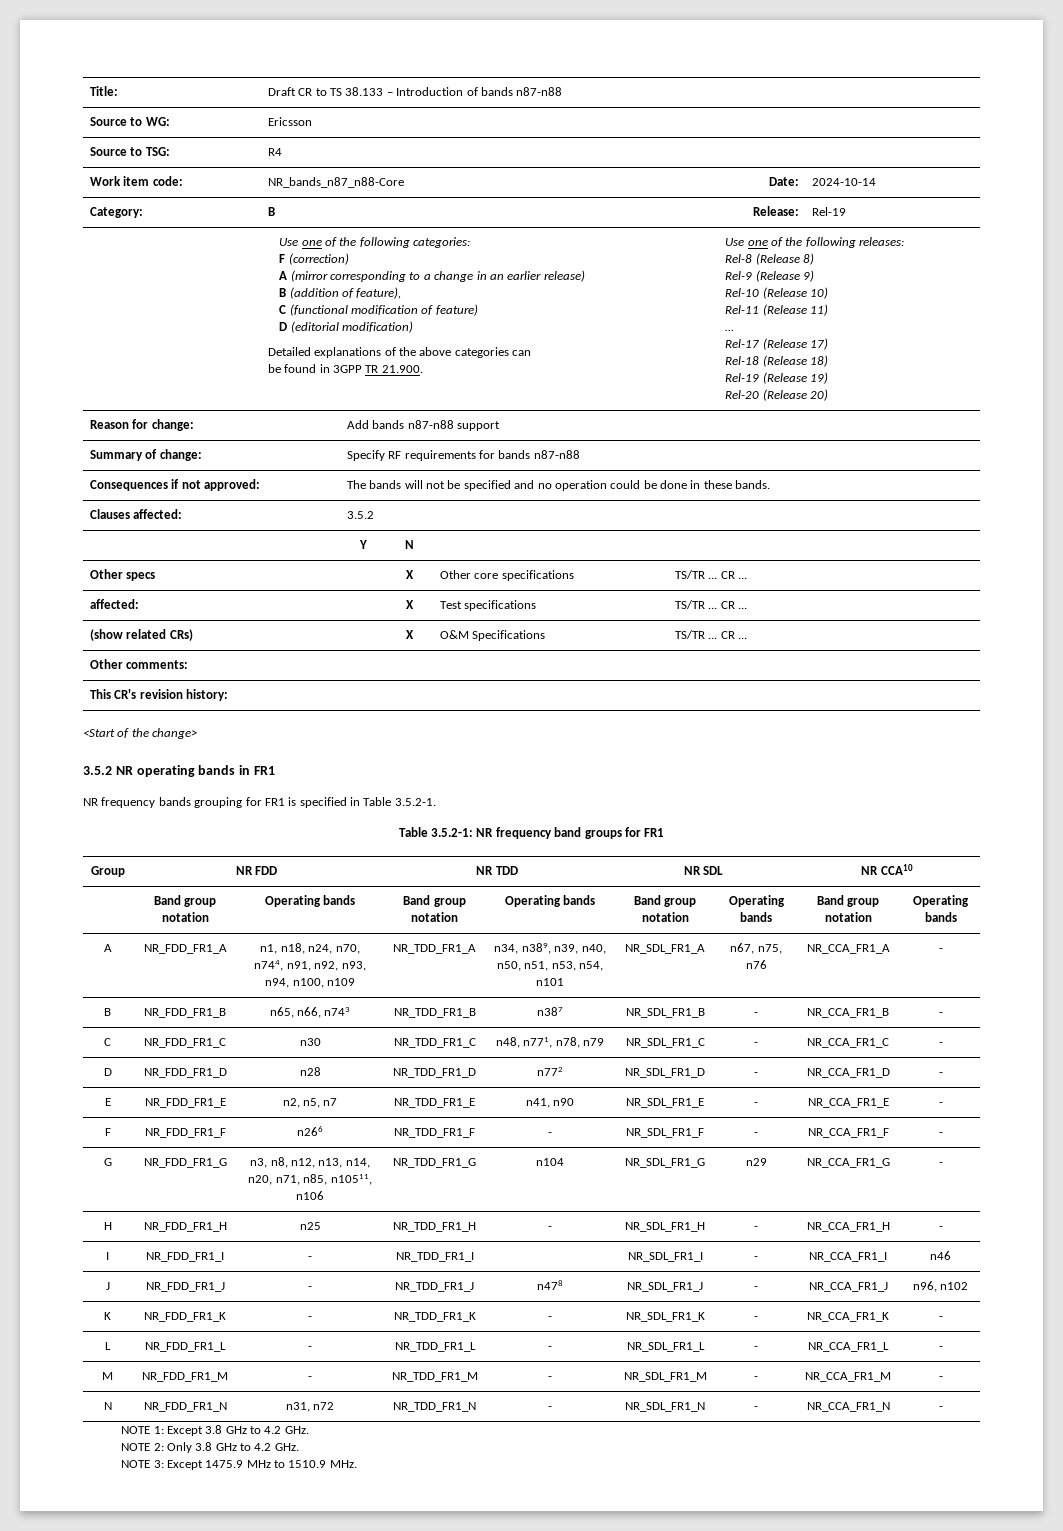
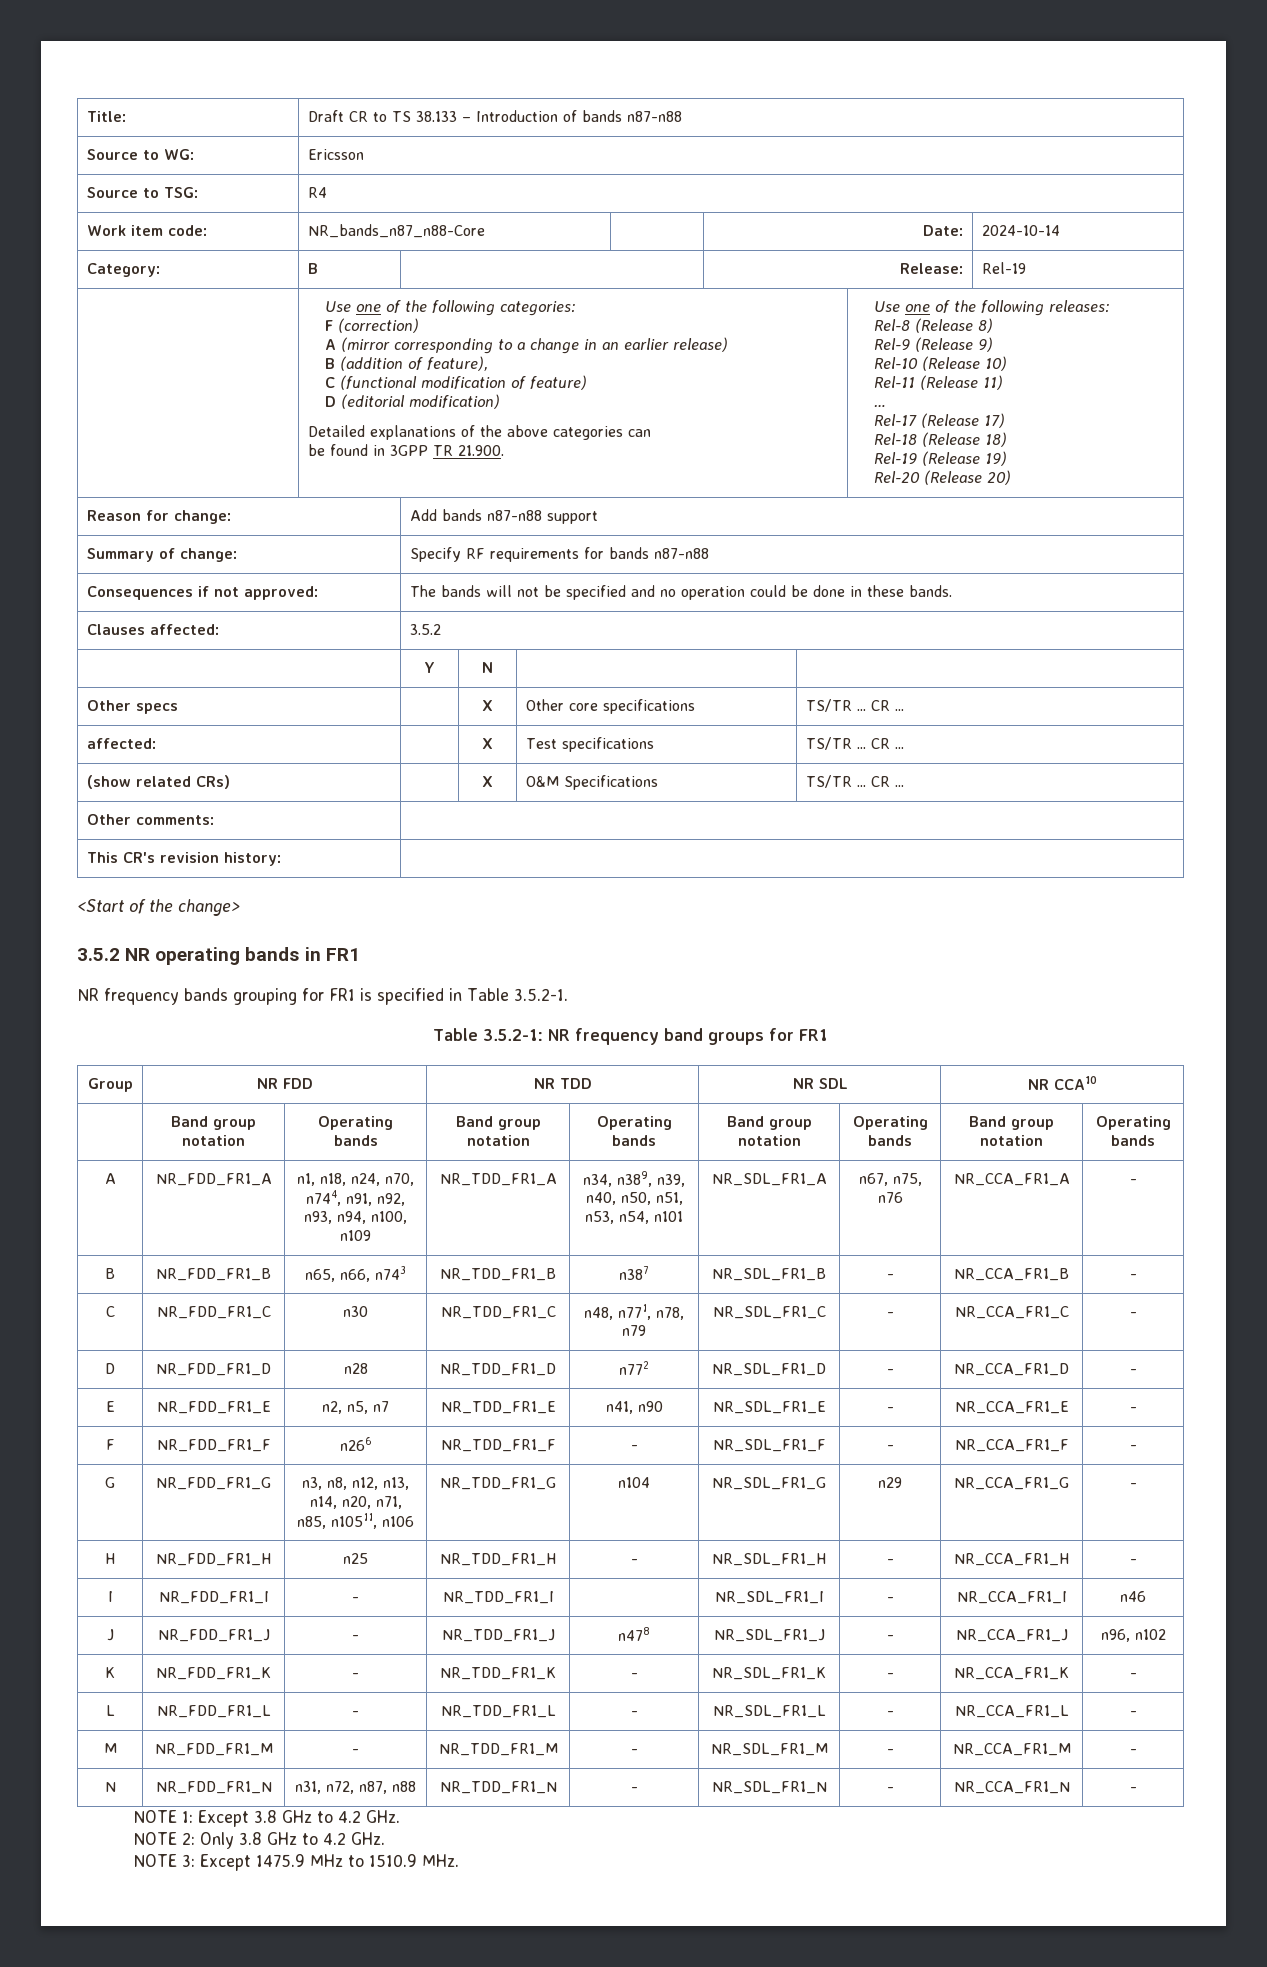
- N | NR_FDD_FR1_N | n31, n72 | NR_TDD_FR1_N | - | NR_SDL_FR1_N | - | NR_CCA_FR1_N | -
+ N | NR_FDD_FR1_N | n31, n72, n87, n88 | NR_TDD_FR1_N | - | NR_SDL_FR1_N | - | NR_CCA_FR1_N | -

